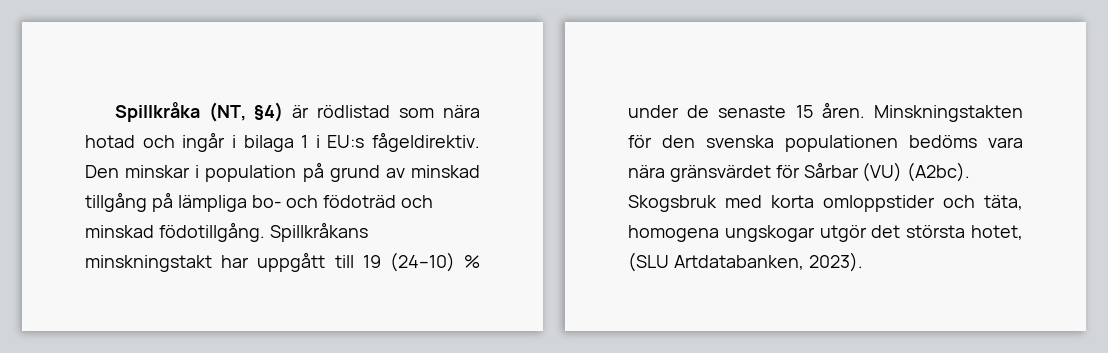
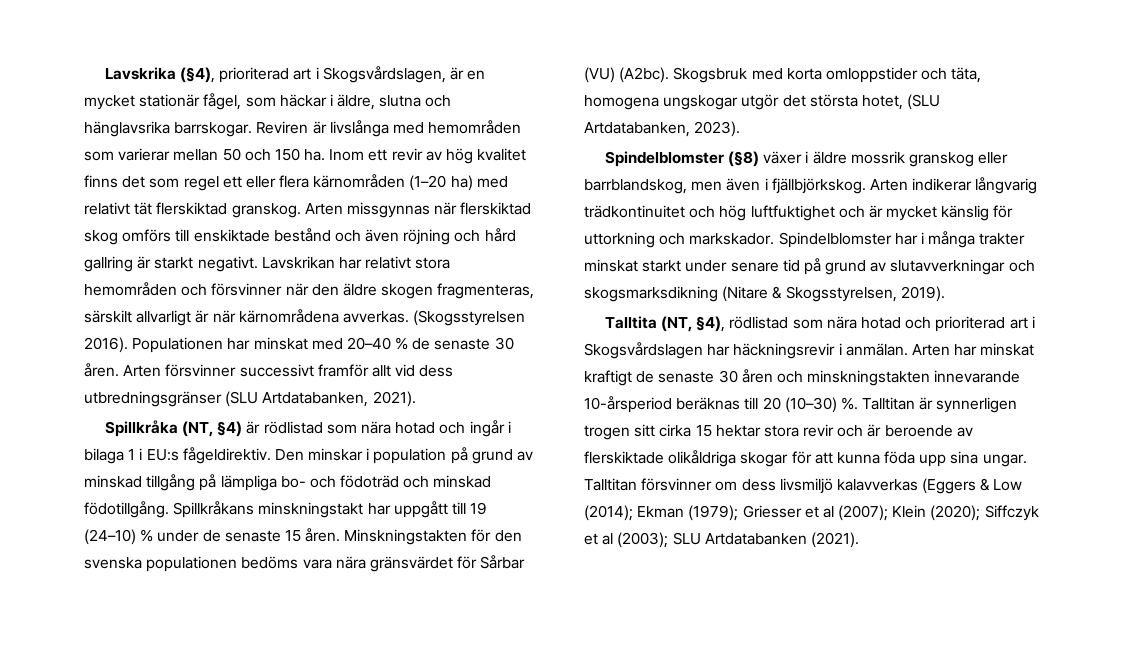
+ Lavskrika (§4), prioriterad art i Skogsvårdslagen, är en mycket stationär fågel, som häckar i äldre, slutna och hänglavsrika barrskogar. Reviren är livslånga med hemområden som varierar mellan 50 och 150 ha. Inom ett revir av hög kvalitet finns det som regel ett eller flera kärnområden (1–20 ha) med relativt tät flerskiktad granskog. Arten missgynnas när flerskiktad skog omförs till enskiktade bestånd och även röjning och hård gallring är starkt negativt. Lavskrikan har relativt stora hemområden och försvinner när den äldre skogen fragmenteras, särskilt allvarligt är när kärnområdena avverkas. (Skogsstyrelsen 2016). Populationen har minskat med 20–40 % de senaste 30 åren. Arten försvinner successivt framför allt vid dess utbredningsgränser (SLU Artdatabanken, 2021).
+ Spindelblomster (§8) växer i äldre mossrik granskog eller barrblandskog, men även i fjällbjörkskog. Arten indikerar långvarig trädkontinuitet och hög luftfuktighet och är mycket känslig för uttorkning och markskador. Spindelblomster har i många trakter minskat starkt under senare tid på grund av slutavverkningar och skogsmarksdikning (Nitare & Skogsstyrelsen, 2019).
+ Talltita (NT, §4), rödlistad som nära hotad och prioriterad art i Skogsvårdslagen har häckningsrevir i anmälan. Arten har minskat kraftigt de senaste 30 åren och minskningstakten innevarande 10-årsperiod beräknas till 20 (10–30) %. Talltitan är synnerligen trogen sitt cirka 15 hektar stora revir och är beroende av flerskiktade olikåldriga skogar för att kunna föda upp sina ungar. Talltitan försvinner om dess livsmiljö kalavverkas (Eggers & Low (2014); Ekman (1979); Griesser et al (2007); Klein (2020); Siffczyk et al (2003); SLU Artdatabanken (2021).

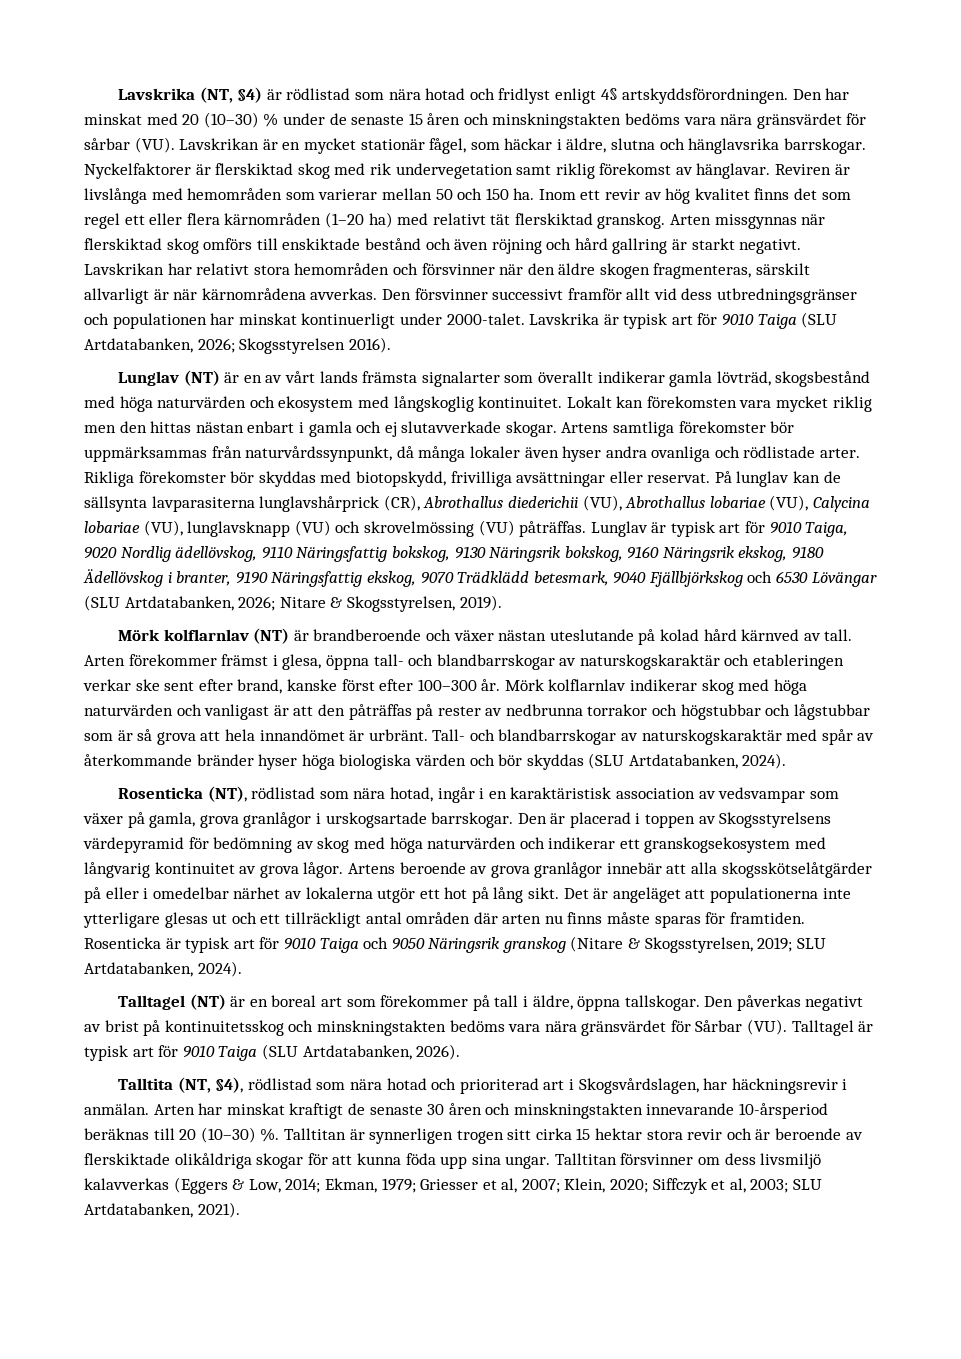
- Lavskrika (§4), prioriterad art i Skogsvårdslagen, är en mycket stationär fågel, som häckar i äldre, slutna och hänglavsrika barrskogar.
+ Lavskrika (NT, §4) är rödlistad som nära hotad och fridlyst enligt 4§ artskyddsförordningen. Den har minskat med 20 (10–30) % under de senaste 15 åren och minskningstakten bedöms vara nära gränsvärdet för sårbar (VU). Lavskrikan är en mycket stationär fågel, som häckar i äldre, slutna och hänglavsrika barrskogar.
+ Nyckelfaktorer är flerskiktad skog med rik undervegetation samt riklig förekomst av hänglavar.
- (Skogsstyrelsen 2016). Populationen har minskat med 20–40 % de senaste 30 åren. Arten försvinner successivt framför allt vid dess utbredningsgränser (SLU Artdatabanken, 2021).
- Spillkråka (NT, §4) är rödlistad som nära hotad och ingår i bilaga 1 i EU:s fågeldirektiv. Den minskar i population på grund av minskad tillgång på lämpliga bo- och födoträd och minskad födotillgång. Spillkråkans minskningstakt har uppgått till 19 (24–10) % under de senaste 15 åren. Minskningstakten för den svenska populationen bedöms vara nära gränsvärdet för Sårbar (VU) (A2bc). Skogsbruk med korta omloppstider och täta, homogena ungskogar utgör det största hotet, (SLU Artdatabanken, 2023).
- Spindelblomster (§8) växer i äldre mossrik granskog eller barrblandskog, men även i fjällbjörkskog. Arten indikerar långvarig trädkontinuitet och hög luftfuktighet och är mycket känslig för uttorkning och markskador. Spindelblomster har i många trakter minskat starkt under senare tid på grund av slutavverkningar och skogsmarksdikning (Nitare & Skogsstyrelsen, 2019).
+ Den försvinner successivt framför allt vid dess utbredningsgränser och populationen har minskat kontinuerligt under 2000-talet. Lavskrika är typisk art för 9010 Taiga (SLU Artdatabanken, 2026; Skogsstyrelsen 2016).
+ Lunglav (NT) är en av vårt lands främsta signalarter som överallt indikerar gamla lövträd, skogsbestånd med höga naturvärden och ekosystem med långskoglig kontinuitet. Lokalt kan förekomsten vara mycket riklig men den hittas nästan enbart i gamla och ej slutavverkade skogar. Artens samtliga förekomster bör uppmärksammas från naturvårdssynpunkt, då många lokaler även hyser andra ovanliga och rödlistade arter. Rikliga förekomster bör skyddas med biotopskydd, frivilliga avsättningar eller reservat. På lunglav kan de sällsynta lavparasiterna lunglavshårprick (CR), Abrothallus diederichii (VU), Abrothallus lobariae (VU), Calycina lobariae (VU), lunglavsknapp (VU) och skrovelmössing (VU) påträffas. Lunglav är typisk art för 9010 Taiga, 9020 Nordlig ädellövskog, 9110 Näringsfattig bokskog, 9130 Näringsrik bokskog, 9160 Näringsrik ekskog, 9180 Ädellövskog i branter, 9190 Näringsfattig ekskog, 9070 Trädklädd betesmark, 9040 Fjällbjörkskog och 6530 Lövängar (SLU Artdatabanken, 2026; Nitare & Skogsstyrelsen, 2019).
+ Mörk kolflarnlav (NT) är brandberoende och växer nästan uteslutande på kolad hård kärnved av tall. Arten förekommer främst i glesa, öppna tall- och blandbarrskogar av naturskogskaraktär och etableringen verkar ske sent efter brand, kanske först efter 100–300 år. Mörk kolflarnlav indikerar skog med höga naturvärden och vanligast är att den påträffas på rester av nedbrunna torrakor och högstubbar och lågstubbar som är så grova att hela innandömet är urbränt. Tall- och blandbarrskogar av naturskogskaraktär med spår av återkommande bränder hyser höga biologiska värden och bör skyddas (SLU Artdatabanken, 2024).
+ Rosenticka (NT), rödlistad som nära hotad, ingår i en karaktäristisk association av vedsvampar som växer på gamla, grova granlågor i urskogsartade barrskogar. Den är placerad i toppen av Skogsstyrelsens värdepyramid för bedömning av skog med höga naturvärden och indikerar ett granskogsekosystem med långvarig kontinuitet av grova lågor. Artens beroende av grova granlågor innebär att alla skogsskötselåtgärder på eller i omedelbar närhet av lokalerna utgör ett hot på lång sikt. Det är angeläget att populationerna inte ytterligare glesas ut och ett tillräckligt antal områden där arten nu finns måste sparas för framtiden. Rosenticka är typisk art för 9010 Taiga och 9050 Näringsrik granskog (Nitare & Skogsstyrelsen, 2019; SLU Artdatabanken, 2024).
+ Talltagel (NT) är en boreal art som förekommer på tall i äldre, öppna tallskogar. Den påverkas negativt av brist på kontinuitetsskog och minskningstakten bedöms vara nära gränsvärdet för Sårbar (VU). Talltagel är typisk art för 9010 Taiga (SLU Artdatabanken, 2026).
- Talltita (NT, §4), rödlistad som nära hotad och prioriterad art i Skogsvårdslagen har häckningsrevir i anmälan.
+ Talltita (NT, §4), rödlistad som nära hotad och prioriterad art i Skogsvårdslagen, har häckningsrevir i anmälan.
- Talltitan försvinner om dess livsmiljö kalavverkas (Eggers & Low (2014); Ekman (1979); Griesser et al (2007); Klein (2020); Siffczyk et al (2003); SLU Artdatabanken (2021).
+ Talltitan försvinner om dess livsmiljö kalavverkas (Eggers & Low, 2014; Ekman, 1979; Griesser et al, 2007; Klein, 2020; Siffczyk et al, 2003; SLU Artdatabanken, 2021).

